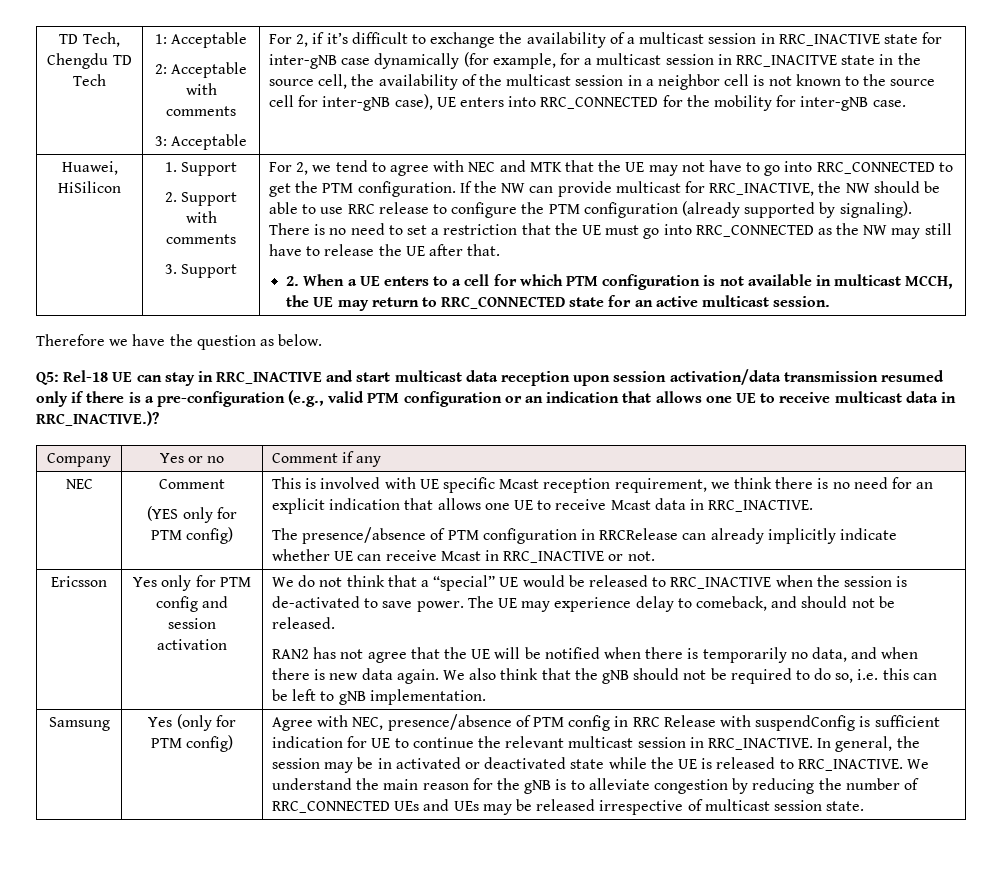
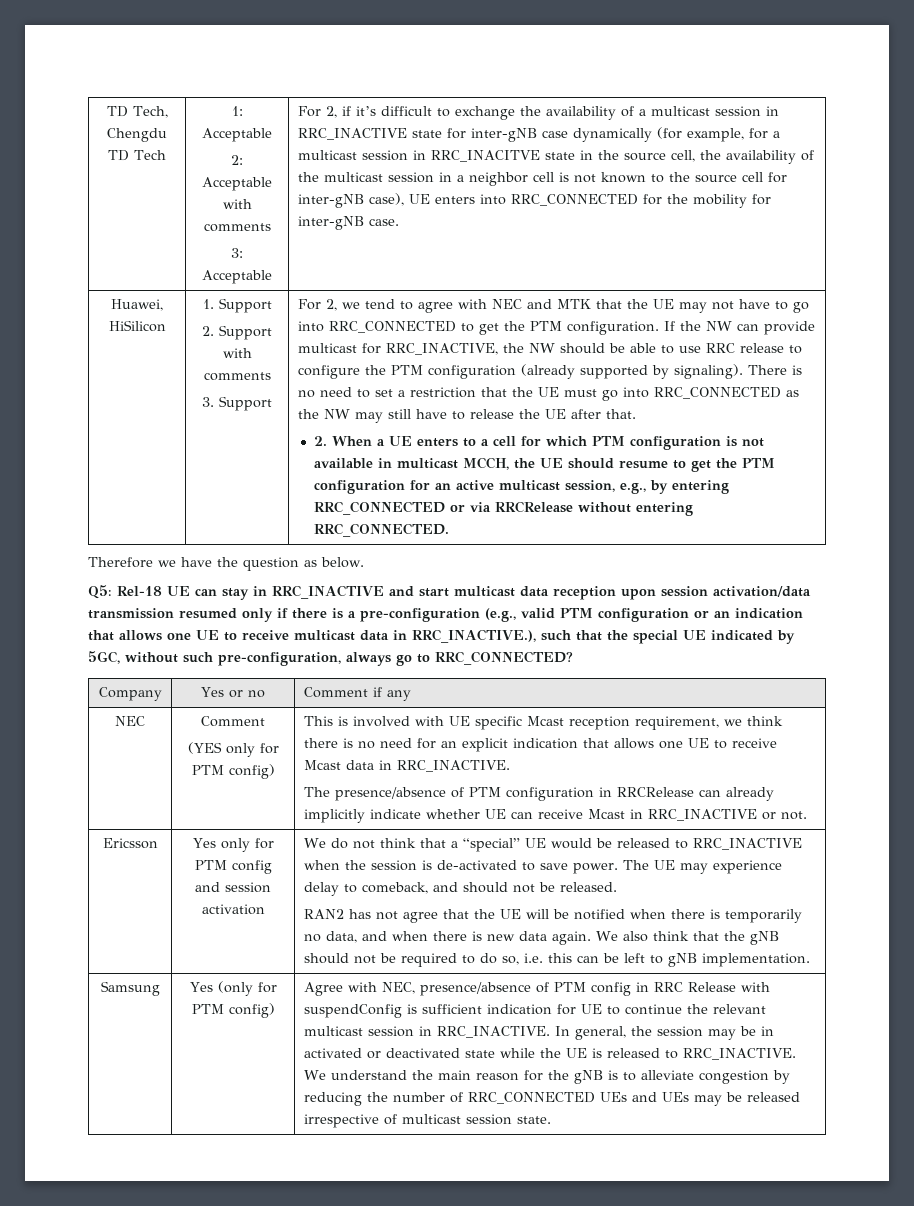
- 2. When a UE enters to a cell for which PTM configuration is not available in multicast MCCH, the UE may return to RRC_CONNECTED state for an active multicast session.
+ 2. When a UE enters to a cell for which PTM configuration is not available in multicast MCCH, the UE should resume to get the PTM configuration for an active multicast session, e.g., by entering RRC_CONNECTED or via RRCRelease without entering RRC_CONNECTED.
- Q5: Rel-18 UE can stay in RRC_INACTIVE and start multicast data reception upon session activation/data transmission resumed only if there is a pre-configuration (e.g., valid PTM configuration or an indication that allows one UE to receive multicast data in RRC_INACTIVE.)?
+ Q5: Rel-18 UE can stay in RRC_INACTIVE and start multicast data reception upon session activation/data transmission resumed only if there is a pre-configuration (e.g., valid PTM configuration or an indication that allows one UE to receive multicast data in RRC_INACTIVE.), such that the special UE indicated by 5GC, without such pre-configuration, always go to RRC_CONNECTED?

